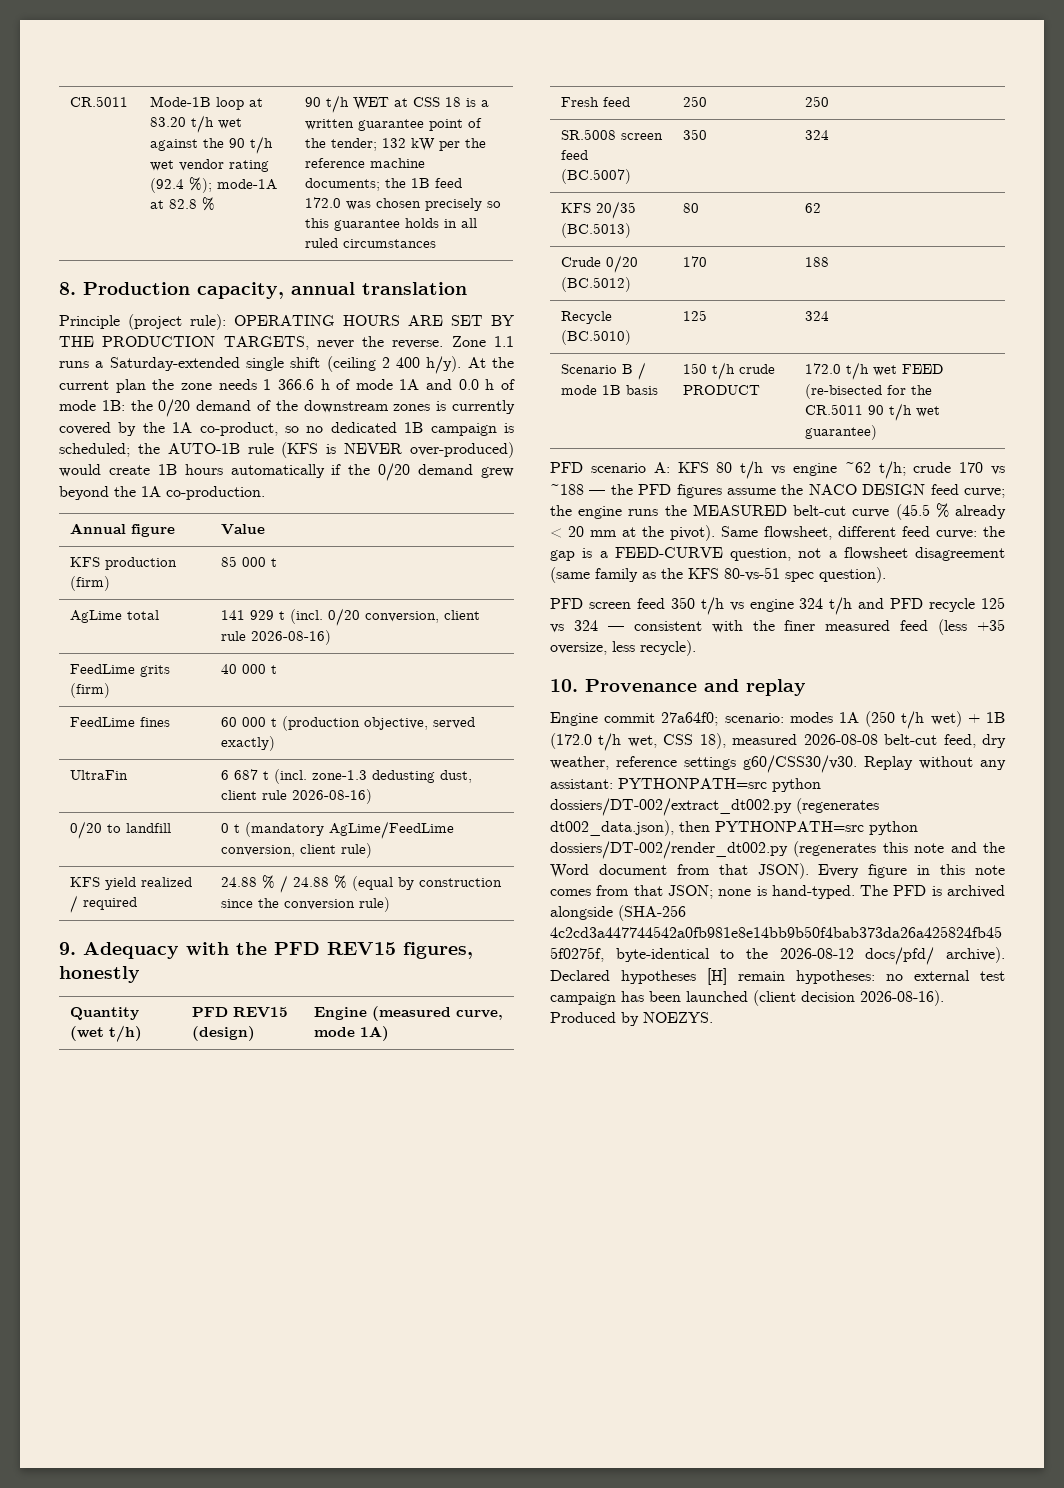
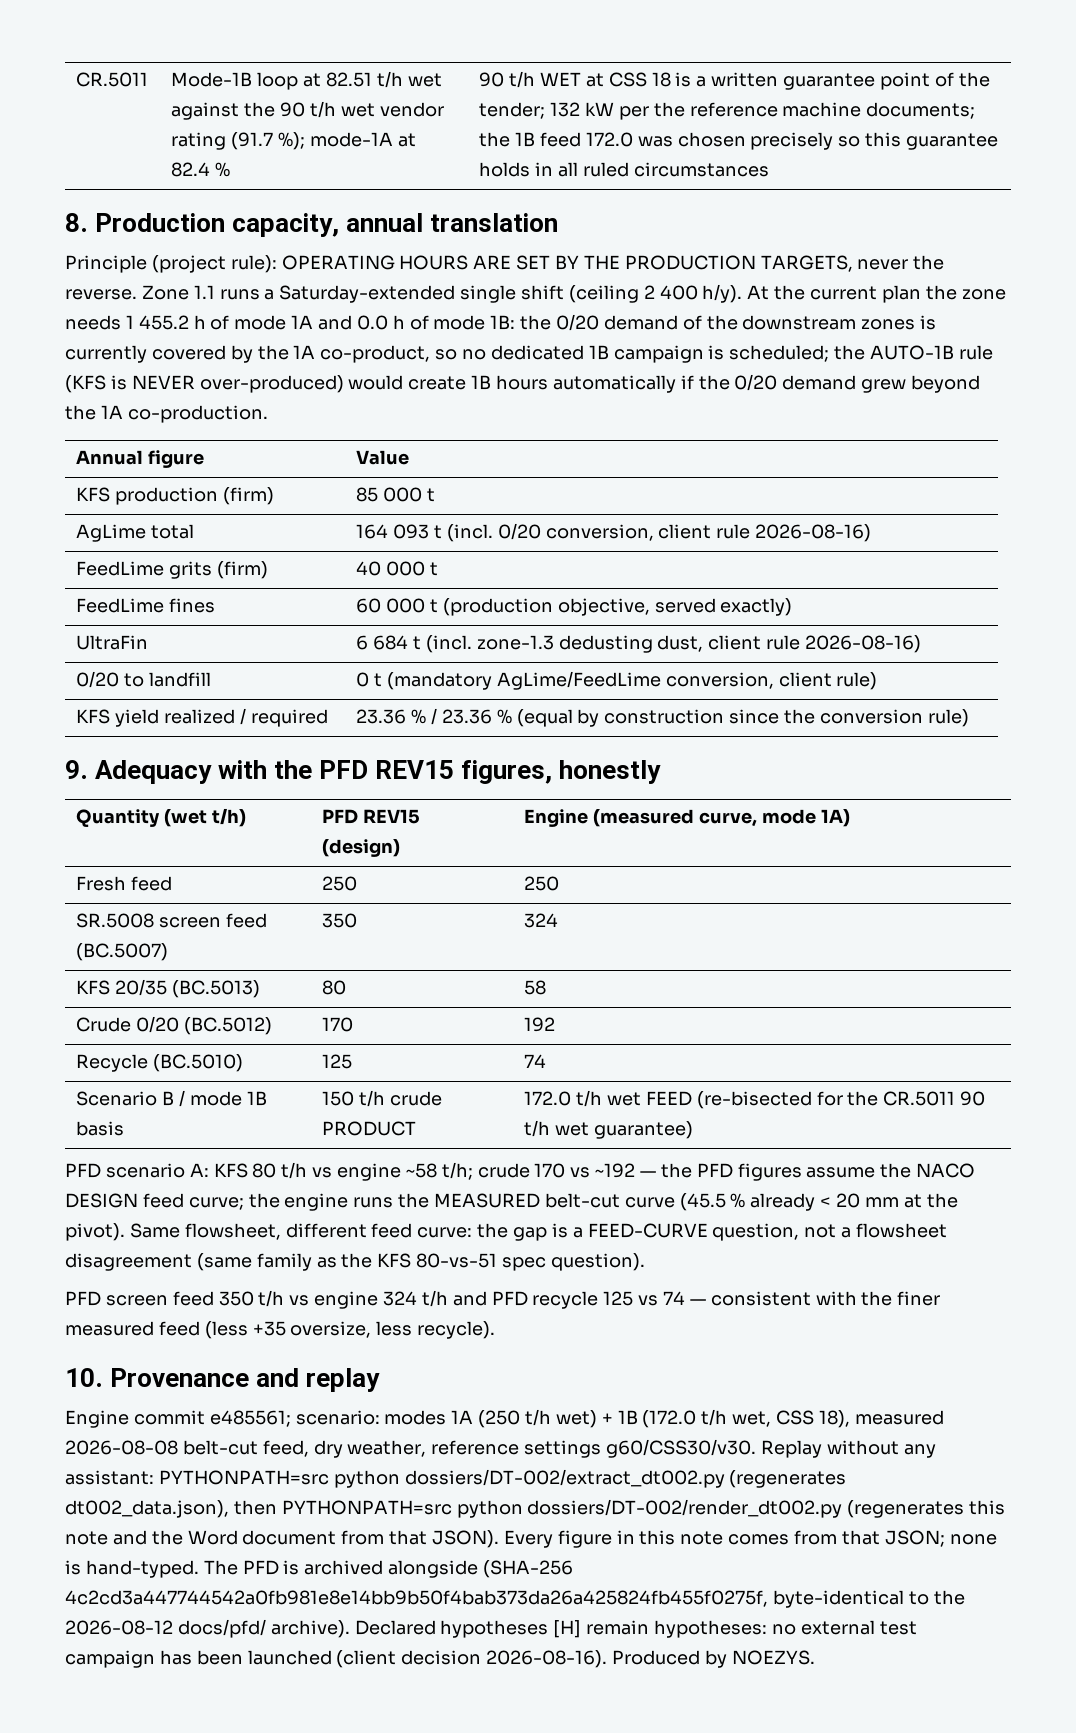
- Mode-1B loop at 83.20 t/h wet against the 90 t/h wet vendor rating (92.4 %); mode-1A at 82.8 %
+ Mode-1B loop at 82.51 t/h wet against the 90 t/h wet vendor rating (91.7 %); mode-1A at 82.4 %
- At the current plan the zone needs 1 366.6 h of mode 1A and 0.0 h of mode 1B: the 0/20 demand of the downstream zones is currently covered by the 1A co-product, so no dedicated 1B campaign is scheduled; the AUTO-1B rule (KFS is NEVER over-produced) would create 1B hours automatically if the 0/20 demand grew beyond the 1A co-production.
+ At the current plan the zone needs 1 455.2 h of mode 1A and 0.0 h of mode 1B: the 0/20 demand of the downstream zones is currently covered by the 1A co-product, so no dedicated 1B campaign is scheduled; the AUTO-1B rule (KFS is NEVER over-produced) would create 1B hours automatically if the 0/20 demand grew beyond the 1A co-production.
- AgLime total | 141 929 t (incl. 0/20 conversion, client rule 2026-08-16)
+ AgLime total | 164 093 t (incl. 0/20 conversion, client rule 2026-08-16)
- UltraFin | 6 687 t (incl. zone-1.3 dedusting dust, client rule 2026-08-16)
+ UltraFin | 6 684 t (incl. zone-1.3 dedusting dust, client rule 2026-08-16)
- KFS yield realized / required | 24.88 % / 24.88 % (equal by construction since the conversion rule)
+ KFS yield realized / required | 23.36 % / 23.36 % (equal by construction since the conversion rule)
- KFS 20/35 (BC.5013) | 80 | 62
+ KFS 20/35 (BC.5013) | 80 | 58
- Crude 0/20 (BC.5012) | 170 | 188
+ Crude 0/20 (BC.5012) | 170 | 192
- Recycle (BC.5010) | 125 | 324
+ Recycle (BC.5010) | 125 | 74
- PFD scenario A: KFS 80 t/h vs engine ~62 t/h; crude 170 vs ~188 — the PFD figures assume the NACO DESIGN feed curve; the engine runs the MEASURED belt-cut curve (45.5 % already < 20 mm at the pivot).
+ PFD scenario A: KFS 80 t/h vs engine ~58 t/h; crude 170 vs ~192 — the PFD figures assume the NACO DESIGN feed curve; the engine runs the MEASURED belt-cut curve (45.5 % already < 20 mm at the pivot).
- PFD screen feed 350 t/h vs engine 324 t/h and PFD recycle 125 vs 324 — consistent with the finer measured feed (less +35 oversize, less recycle).
+ PFD screen feed 350 t/h vs engine 324 t/h and PFD recycle 125 vs 74 — consistent with the finer measured feed (less +35 oversize, less recycle).
- Engine commit 27a64f0; scenario: modes 1A (250 t/h wet) + 1B (172.0 t/h wet, CSS 18), measured 2026-08-08 belt-cut feed, dry weather, reference settings g60/CSS30/v30.
+ Engine commit e485561; scenario: modes 1A (250 t/h wet) + 1B (172.0 t/h wet, CSS 18), measured 2026-08-08 belt-cut feed, dry weather, reference settings g60/CSS30/v30.

